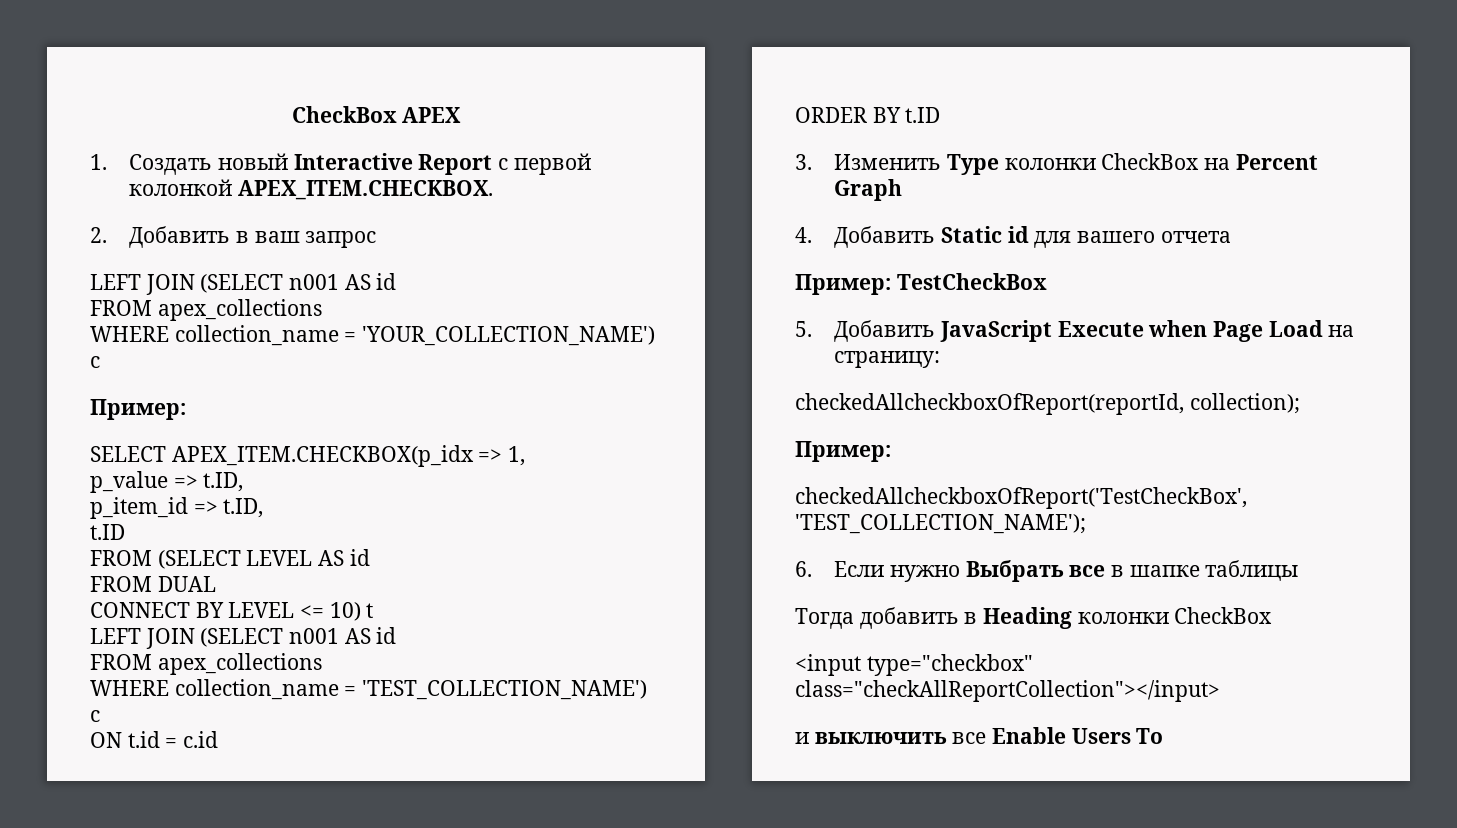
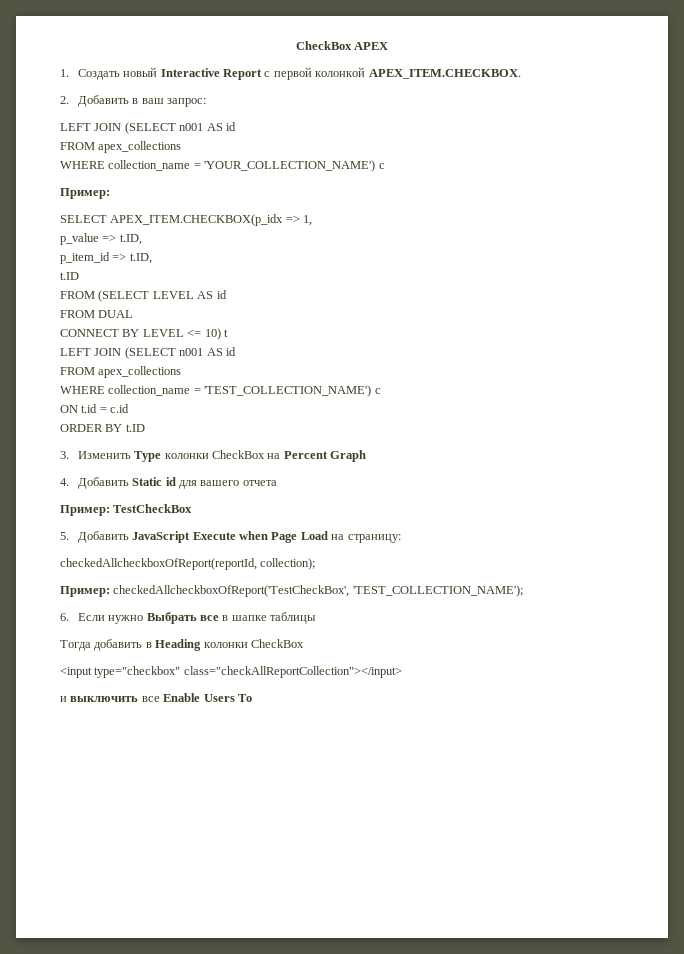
- 2. Добавить в ваш запрос
+ 2. Добавить в ваш запрос:
  checkedAllcheckboxOfReport(reportId, collection);
- Пример:
- checkedAllcheckboxOfReport('TestCheckBox', 'TEST_COLLECTION_NAME');
+ Пример: checkedAllcheckboxOfReport('TestCheckBox', 'TEST_COLLECTION_NAME');

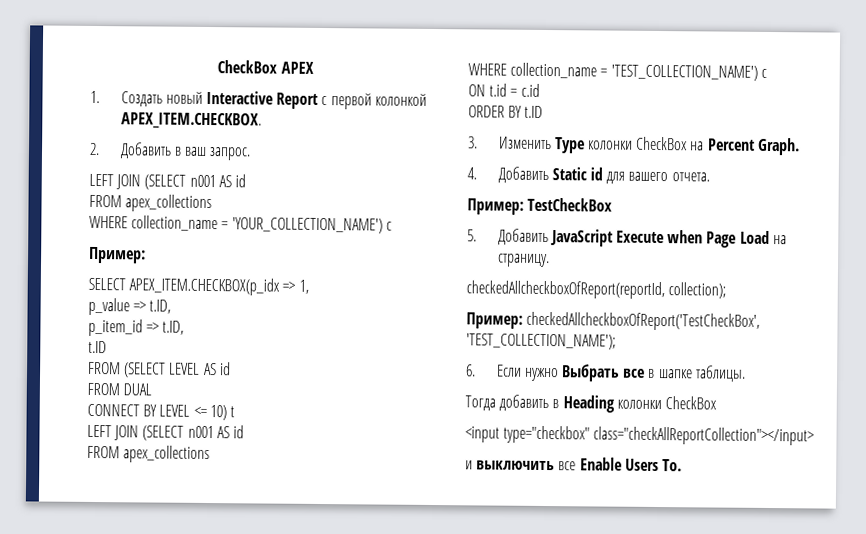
- 2. Добавить в ваш запрос:
+ 2. Добавить в ваш запрос.
- 3. Изменить Type колонки CheckBox на Percent Graph
+ 3. Изменить Type колонки CheckBox на Percent Graph.
- 4. Добавить Static id для вашего отчета
+ 4. Добавить Static id для вашего отчета.
- 5. Добавить JavaScript Execute when Page Load на страницу:
+ 5. Добавить JavaScript Execute when Page Load на страницу.
- 6. Если нужно Выбрать все в шапке таблицы
+ 6. Если нужно Выбрать все в шапке таблицы.
- и выключить все Enable Users To
+ и выключить все Enable Users To.

